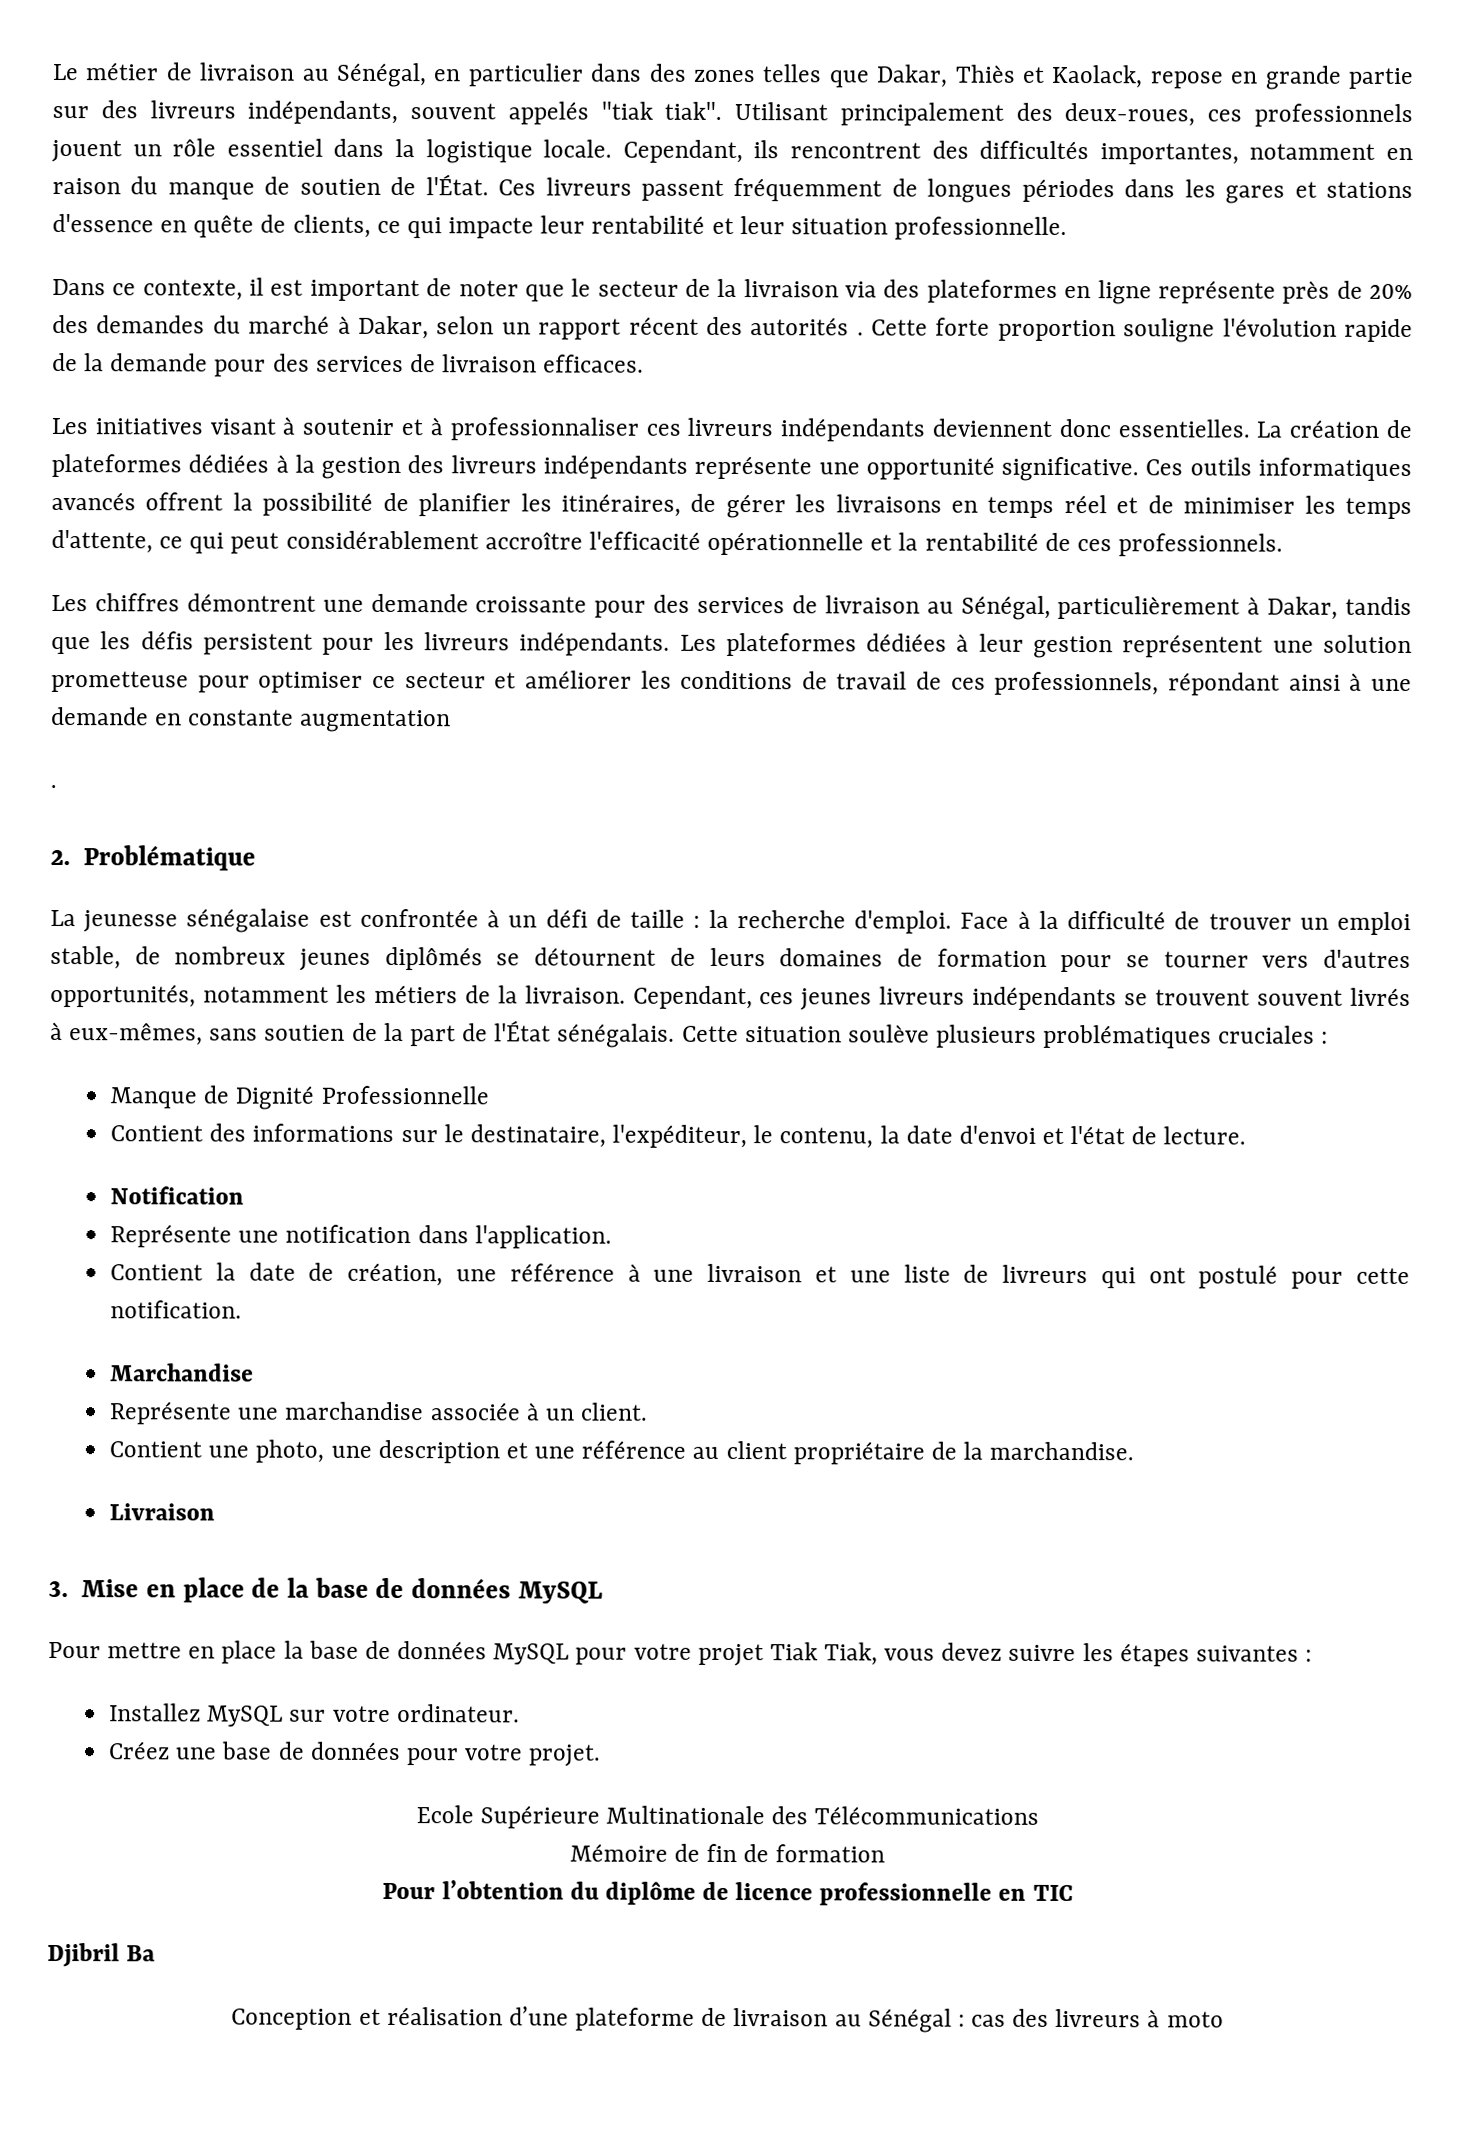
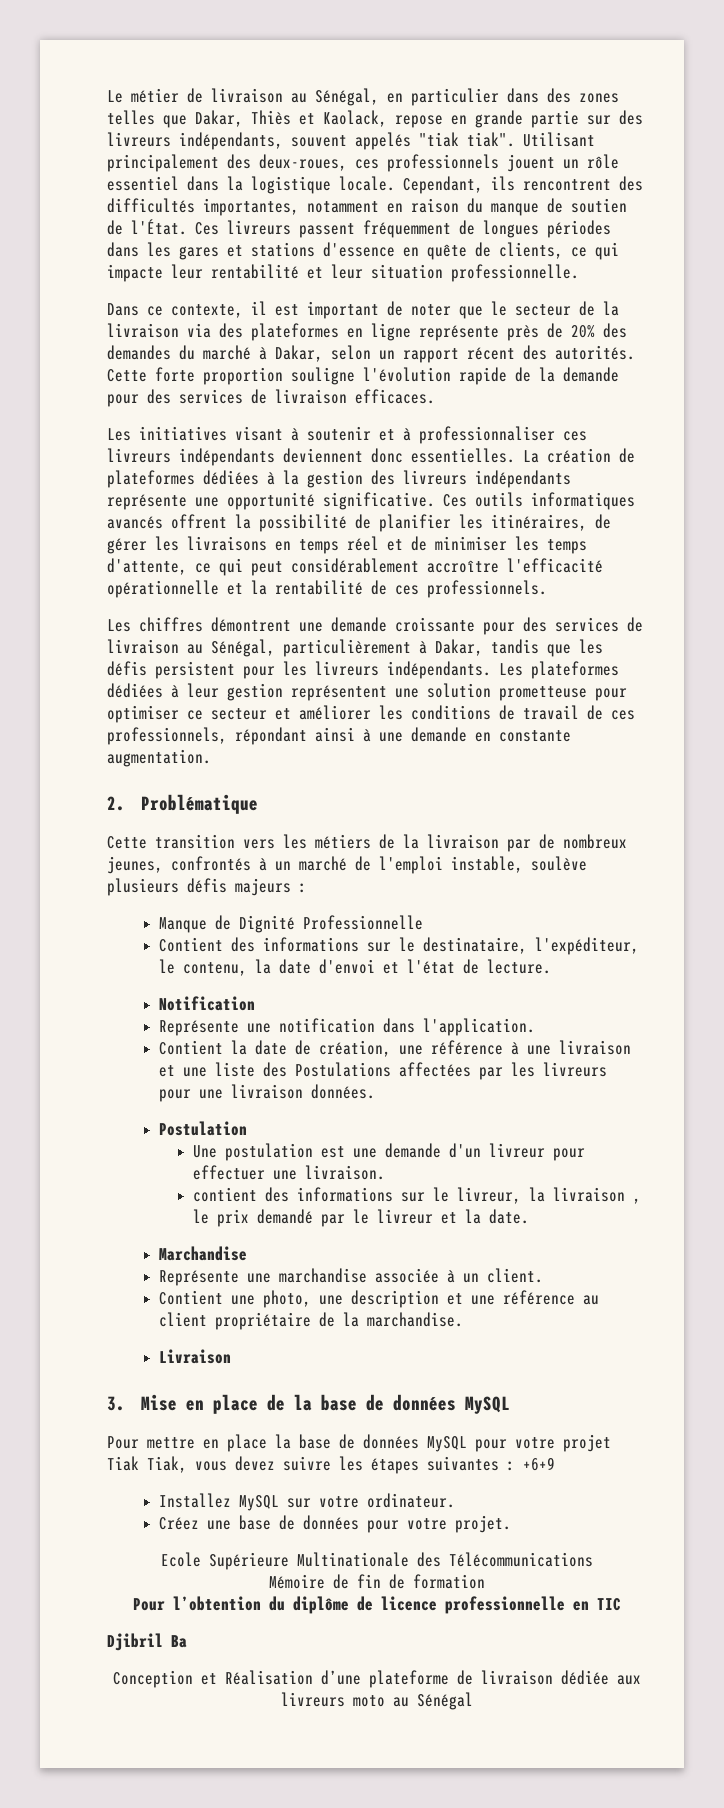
- Dans ce contexte, il est important de noter que le secteur de la livraison via des plateformes en ligne représente près de 20% des demandes du marché à Dakar, selon un rapport récent des autorités .
+ Dans ce contexte, il est important de noter que le secteur de la livraison via des plateformes en ligne représente près de 20% des demandes du marché à Dakar, selon un rapport récent des autorités.
- Les plateformes dédiées à leur gestion représentent une solution prometteuse pour optimiser ce secteur et améliorer les conditions de travail de ces professionnels, répondant ainsi à une demande en constante augmentation
- .
+ Les plateformes dédiées à leur gestion représentent une solution prometteuse pour optimiser ce secteur et améliorer les conditions de travail de ces professionnels, répondant ainsi à une demande en constante augmentation.
- La jeunesse sénégalaise est confrontée à un défi de taille : la recherche d'emploi. Face à la difficulté de trouver un emploi stable, de nombreux jeunes diplômés se détournent de leurs domaines de formation pour se tourner vers d'autres opportunités, notamment les métiers de la livraison. Cependant, ces jeunes livreurs indépendants se trouvent souvent livrés à eux-mêmes, sans soutien de la part de l'État sénégalais. Cette situation soulève plusieurs problématiques cruciales :
+ Cette transition vers les métiers de la livraison par de nombreux jeunes, confrontés à un marché de l'emploi instable, soulève plusieurs défis majeurs :
- Contient la date de création, une référence à une livraison et une liste de livreurs qui ont postulé pour cette notification.
+ Contient la date de création, une référence à une livraison et une liste des Postulations affectées par les livreurs pour une livraison données.
+ Postulation
+ Une postulation est une demande d'un livreur pour effectuer une livraison.
+ contient des informations sur le livreur, la livraison , le prix demandé par le livreur et la date.
- Pour mettre en place la base de données MySQL pour votre projet Tiak Tiak, vous devez suivre les étapes suivantes :
+ Pour mettre en place la base de données MySQL pour votre projet Tiak Tiak, vous devez suivre les étapes suivantes : +6+9
- Conception et réalisation d’une plateforme de livraison au Sénégal : cas des livreurs à moto
+ Conception et Réalisation d’une plateforme de livraison dédiée aux livreurs moto au Sénégal

